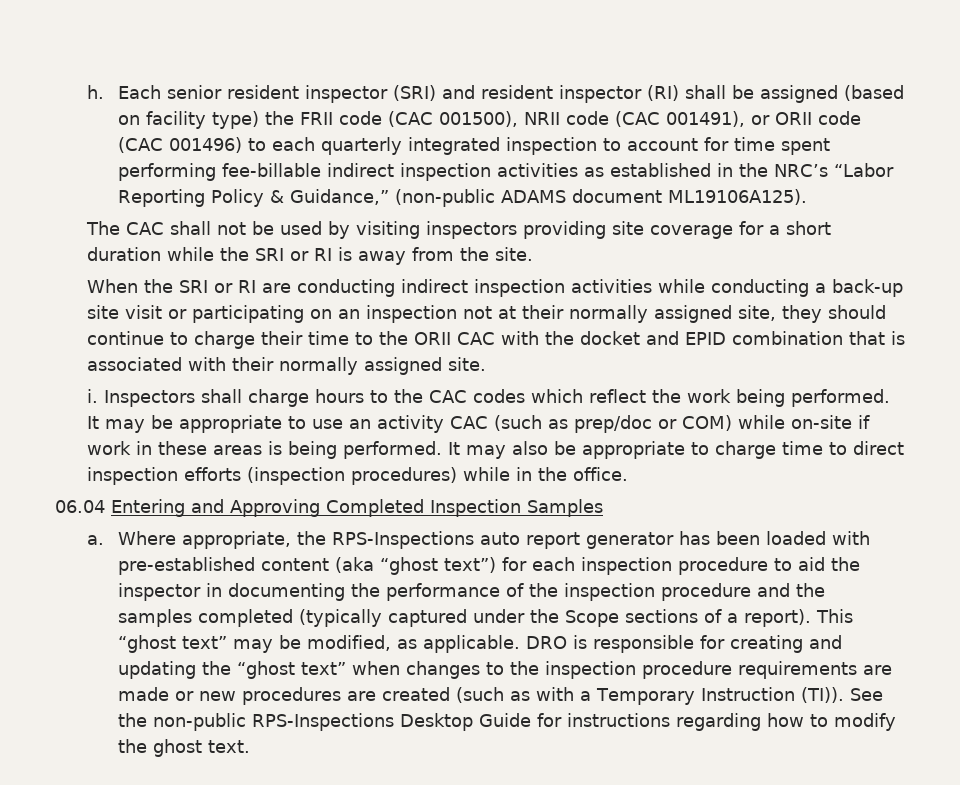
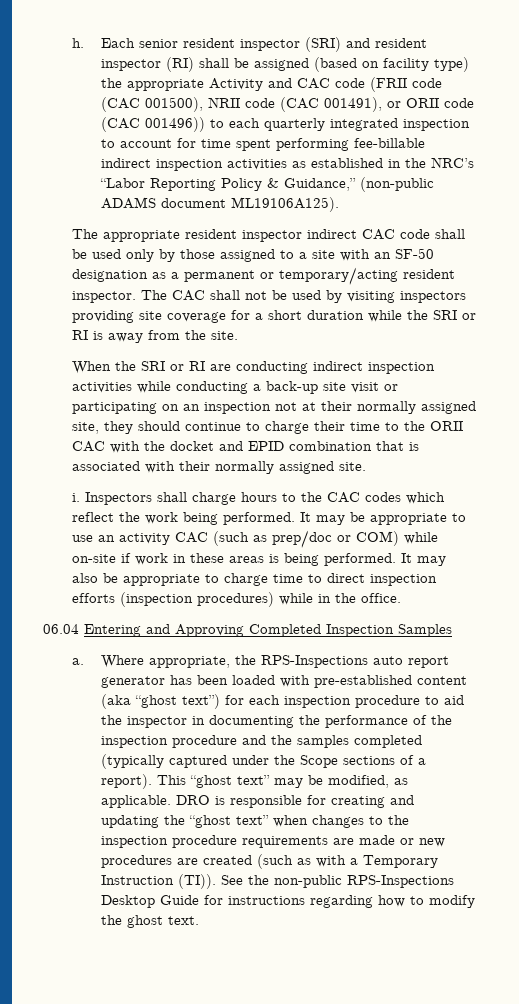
- Each senior resident inspector (SRI) and resident inspector (RI) shall be assigned (based on facility type) the FRII code (CAC 001500), NRII code (CAC 001491), or ORII code (CAC 001496) to each quarterly integrated inspection to account for time spent performing fee-billable indirect inspection activities as established in the NRC’s “Labor Reporting Policy & Guidance,” (non-public ADAMS document ML19106A125).
+ Each senior resident inspector (SRI) and resident inspector (RI) shall be assigned (based on facility type) the appropriate Activity and CAC code (FRII code (CAC 001500), NRII code (CAC 001491), or ORII code (CAC 001496)) to each quarterly integrated inspection to account for time spent performing fee-billable indirect inspection activities as established in the NRC’s “Labor Reporting Policy & Guidance,” (non-public ADAMS document ML19106A125).
- The CAC shall not be used by visiting inspectors providing site coverage for a short duration while the SRI or RI is away from the site.
+ The appropriate resident inspector indirect CAC code shall be used only by those assigned to a site with an SF-50 designation as a permanent or temporary/acting resident inspector. The CAC shall not be used by visiting inspectors providing site coverage for a short duration while the SRI or RI is away from the site.

